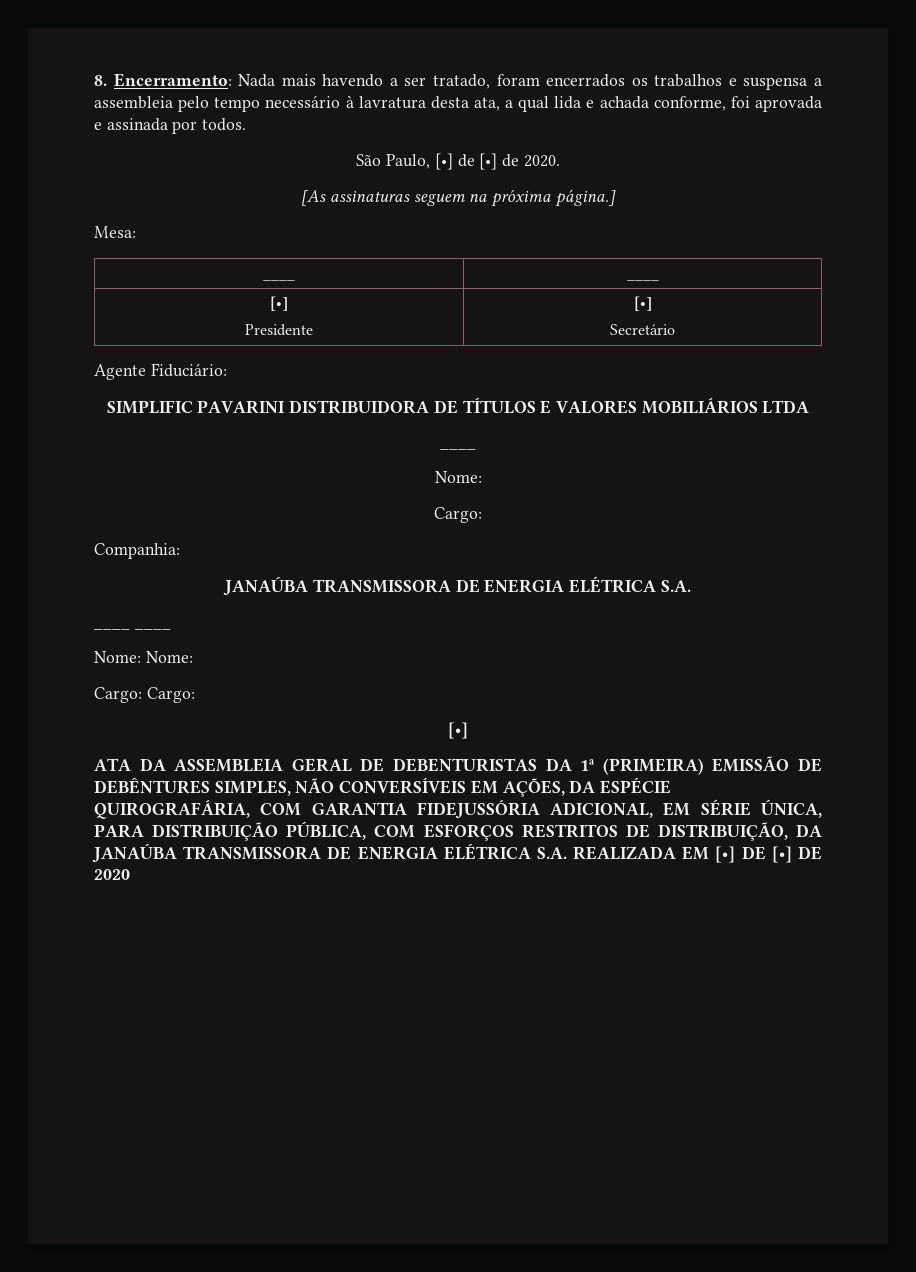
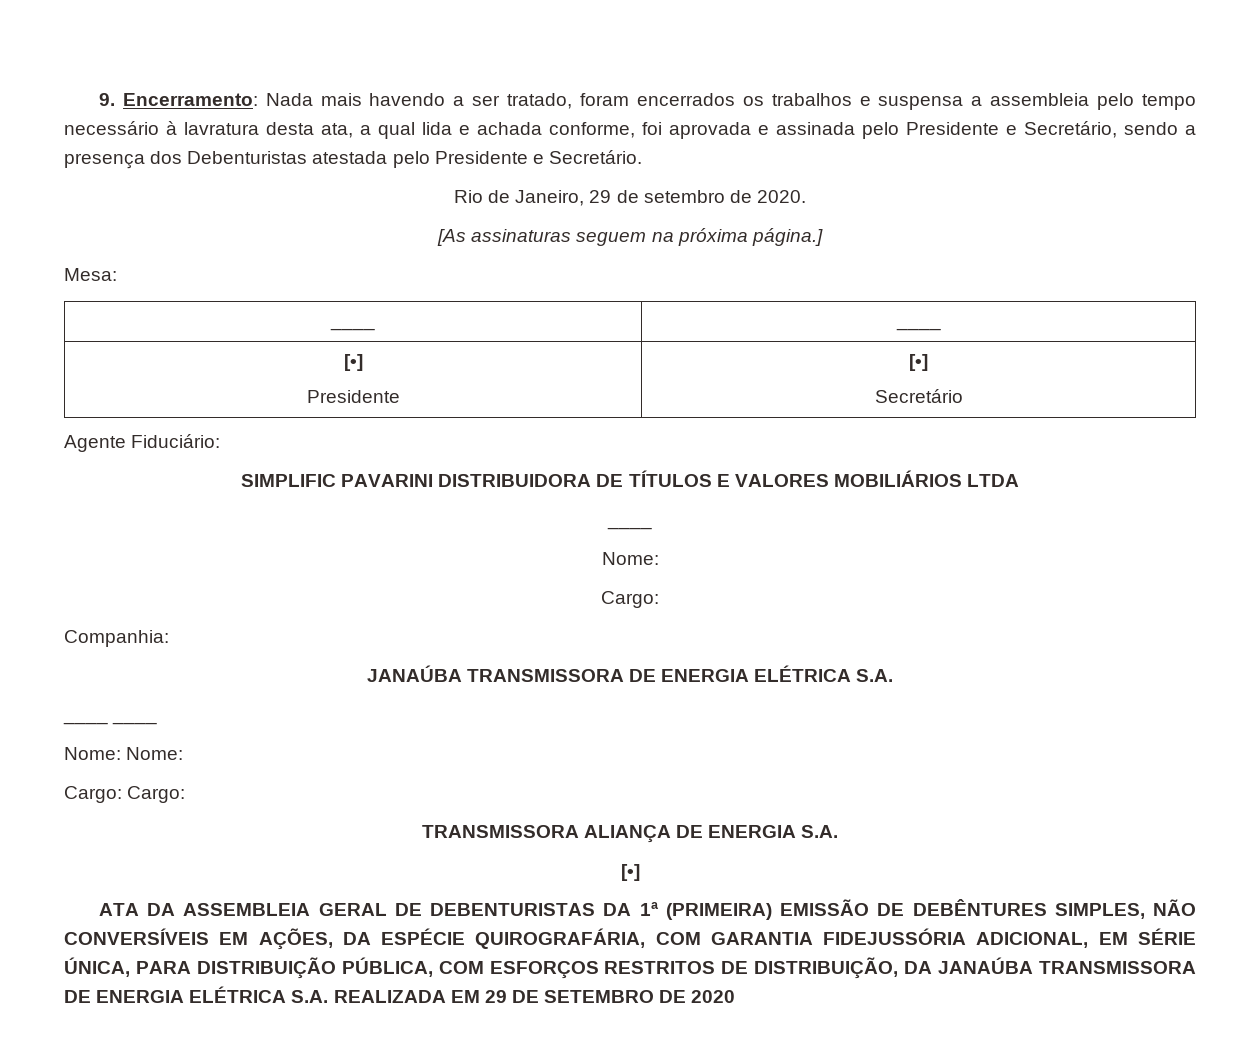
- 8. Encerramento: Nada mais havendo a ser tratado, foram encerrados os trabalhos e suspensa a assembleia pelo tempo necessário à lavratura desta ata, a qual lida e achada conforme, foi aprovada e assinada por todos.
- São Paulo, [•] de [•] de 2020.
+ 9. Encerramento: Nada mais havendo a ser tratado, foram encerrados os trabalhos e suspensa a assembleia pelo tempo necessário à lavratura desta ata, a qual lida e achada conforme, foi aprovada e assinada pelo Presidente e Secretário, sendo a presença dos Debenturistas atestada pelo Presidente e Secretário.
+ Rio de Janeiro, 29 de setembro de 2020.
+ TRANSMISSORA ALIANÇA DE ENERGIA S.A.
- ATA DA ASSEMBLEIA GERAL DE DEBENTURISTAS DA 1ª (PRIMEIRA) EMISSÃO DE DEBÊNTURES SIMPLES, NÃO CONVERSÍVEIS EM AÇÕES, DA ESPÉCIE QUIROGRAFÁRIA, COM GARANTIA FIDEJUSSÓRIA ADICIONAL, EM SÉRIE ÚNICA, PARA DISTRIBUIÇÃO PÚBLICA, COM ESFORÇOS RESTRITOS DE DISTRIBUIÇÃO, DA JANAÚBA TRANSMISSORA DE ENERGIA ELÉTRICA S.A. REALIZADA EM [•] DE [•] DE 2020
+ ATA DA ASSEMBLEIA GERAL DE DEBENTURISTAS DA 1ª (PRIMEIRA) EMISSÃO DE DEBÊNTURES SIMPLES, NÃO CONVERSÍVEIS EM AÇÕES, DA ESPÉCIE QUIROGRAFÁRIA, COM GARANTIA FIDEJUSSÓRIA ADICIONAL, EM SÉRIE ÚNICA, PARA DISTRIBUIÇÃO PÚBLICA, COM ESFORÇOS RESTRITOS DE DISTRIBUIÇÃO, DA JANAÚBA TRANSMISSORA DE ENERGIA ELÉTRICA S.A. REALIZADA EM 29 DE SETEMBRO DE 2020

